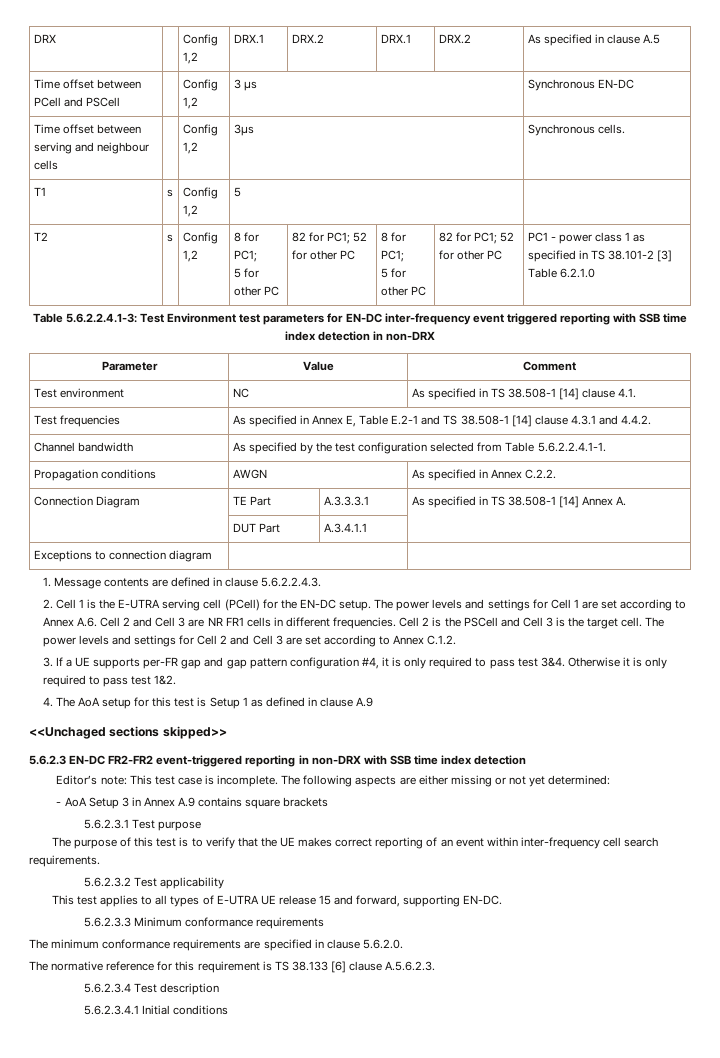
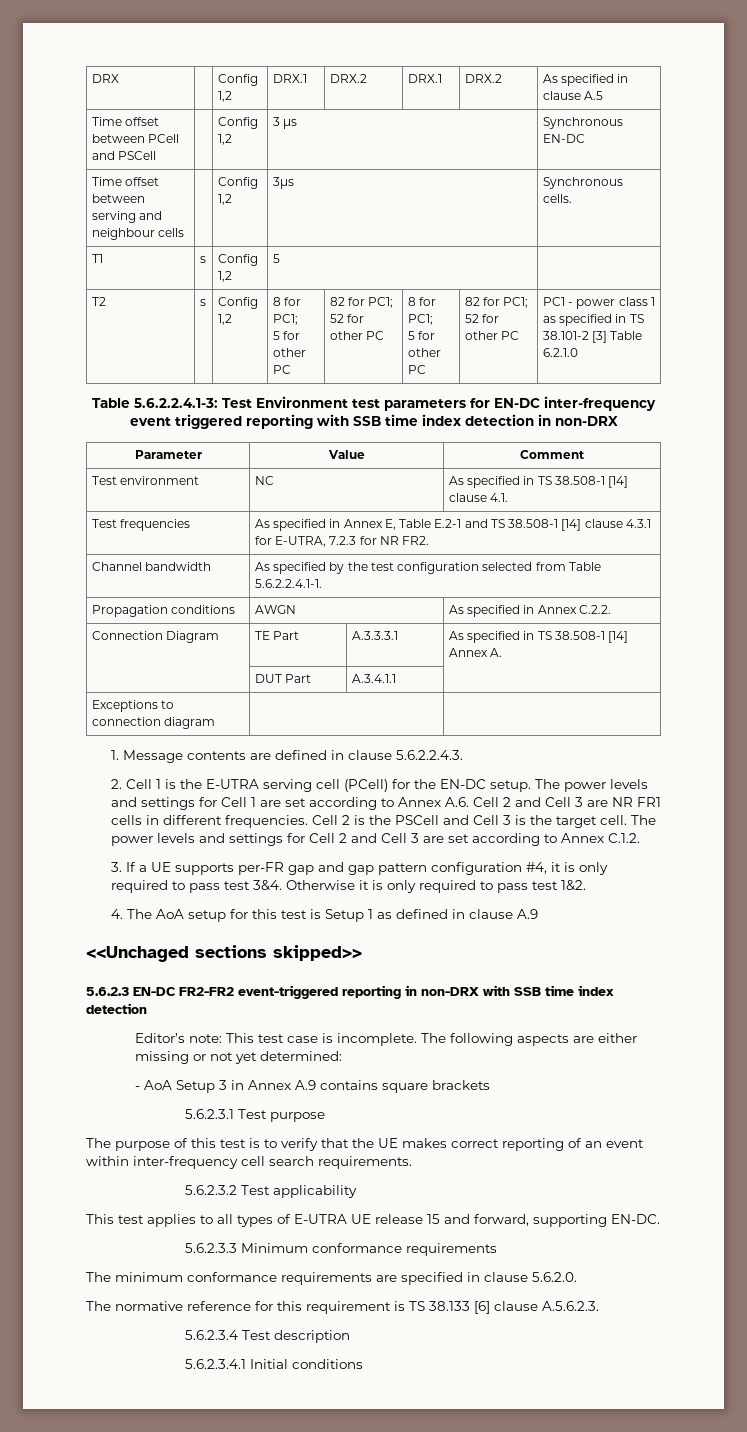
- Test frequencies | As specified in Annex E, Table E.2-1 and TS 38.508-1 [14] clause 4.3.1 and 4.4.2.
+ Test frequencies | As specified in Annex E, Table E.2-1 and TS 38.508-1 [14] clause 4.3.1 for E-UTRA, 7.2.3 for NR FR2.

